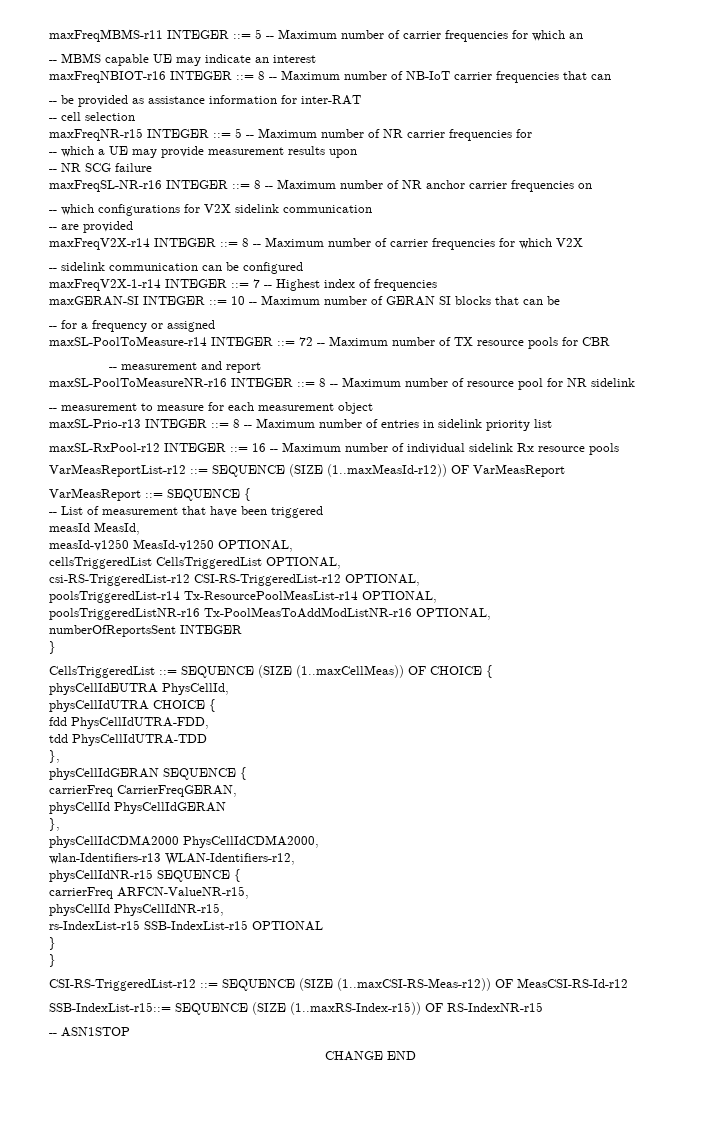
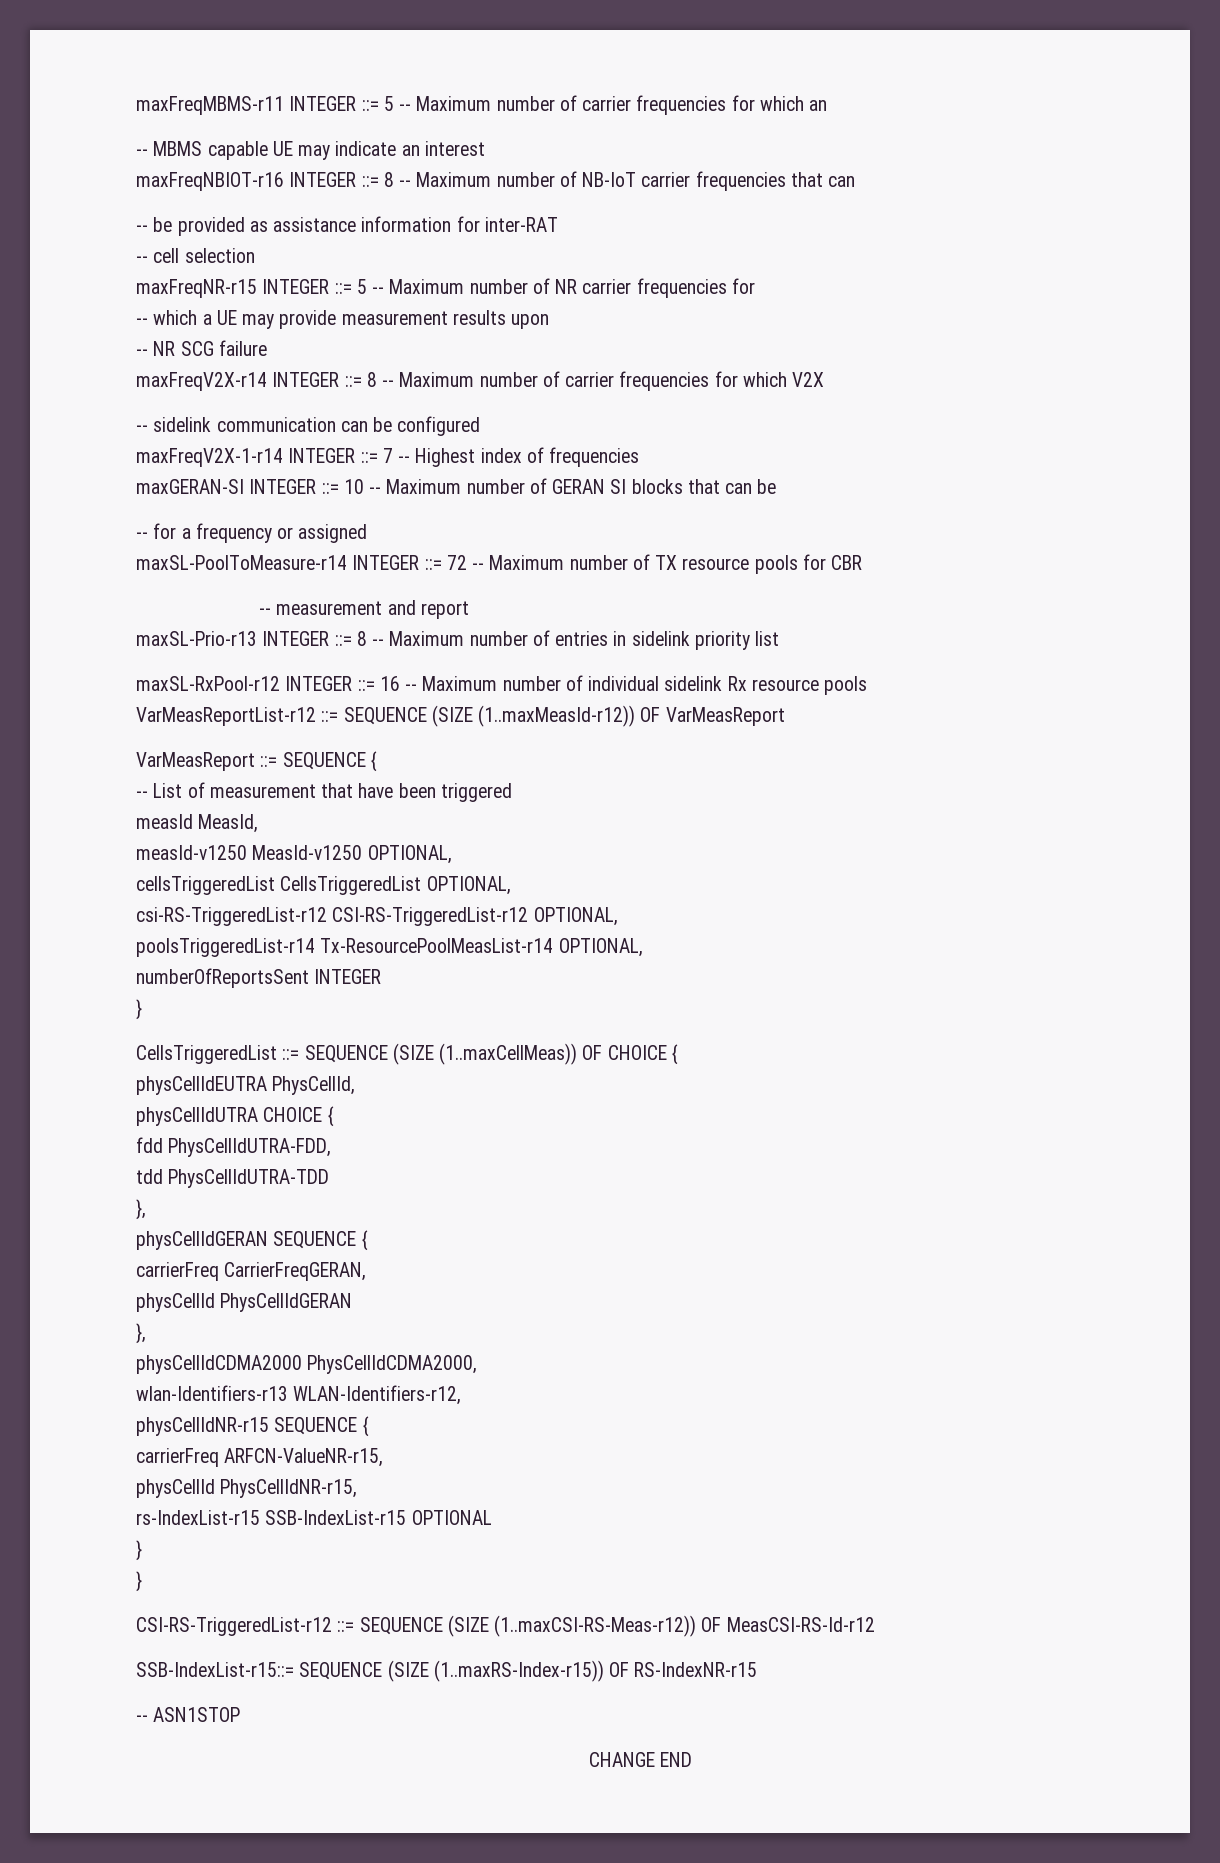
- maxFreqSL-NR-r16 INTEGER ::= 8 -- Maximum number of NR anchor carrier frequencies on
- -- which configurations for V2X sidelink communication
- -- are provided
- maxSL-PoolToMeasureNR-r16 INTEGER ::= 8 -- Maximum number of resource pool for NR sidelink
- -- measurement to measure for each measurement object
- poolsTriggeredListNR-r16 Tx-PoolMeasToAddModListNR-r16 OPTIONAL,

